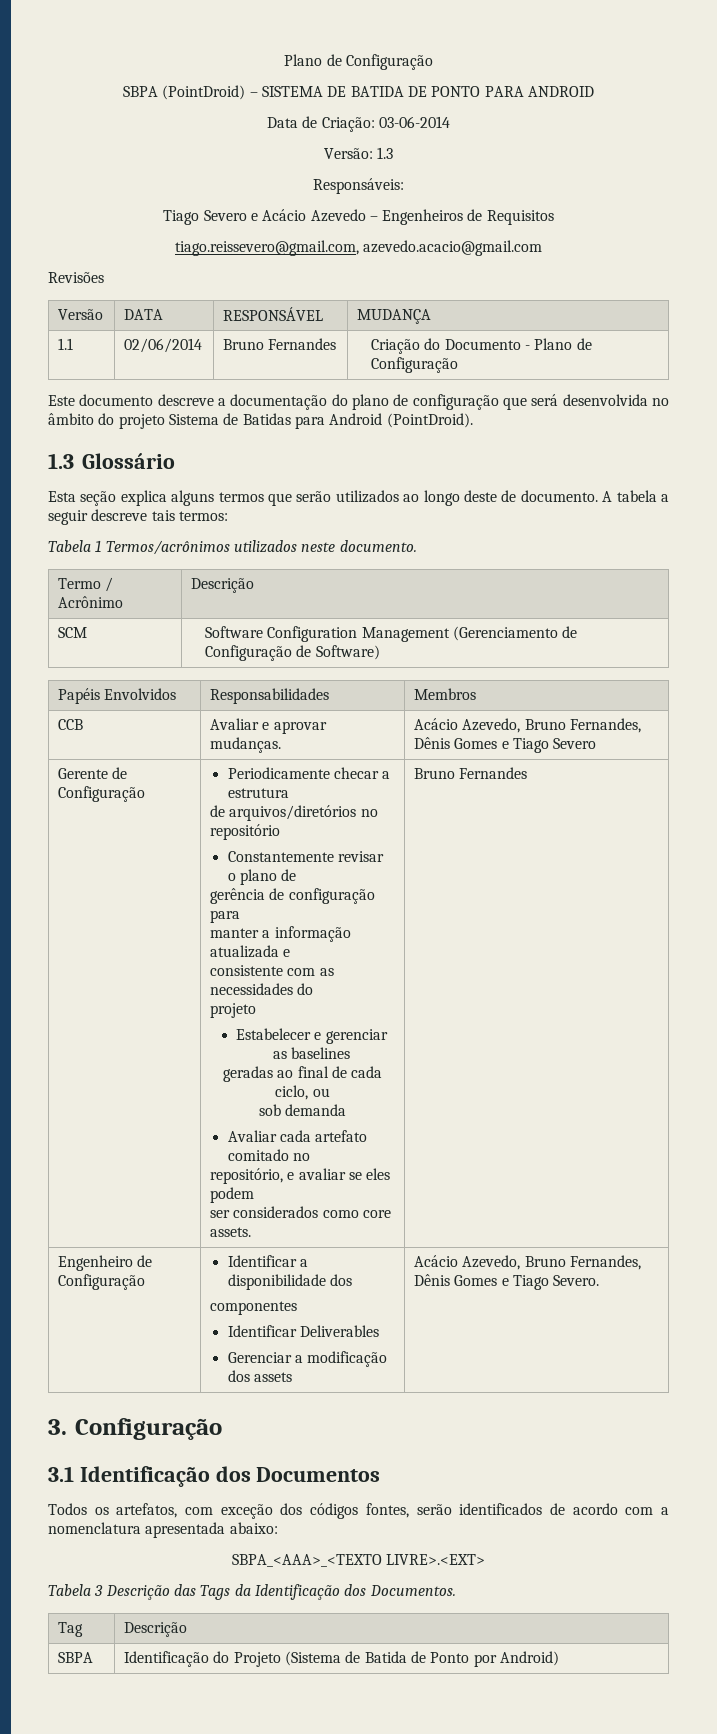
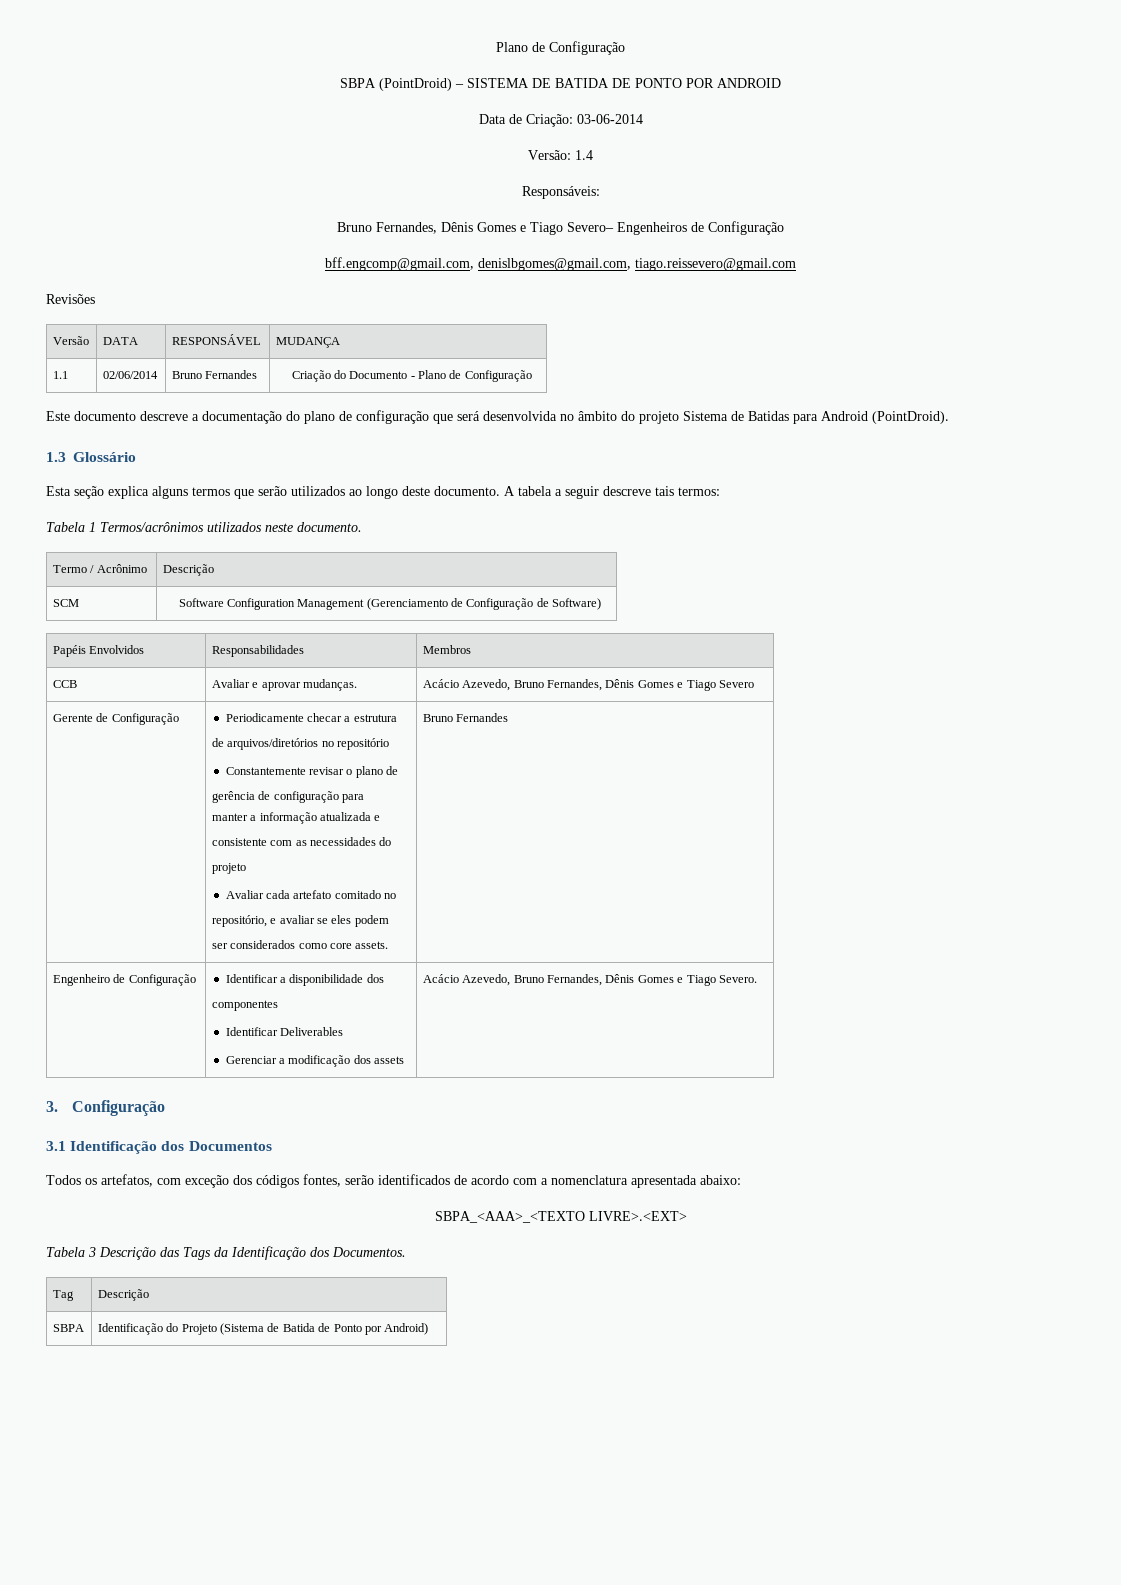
- SBPA (PointDroid) – SISTEMA DE BATIDA DE PONTO PARA ANDROID
+ SBPA (PointDroid) – SISTEMA DE BATIDA DE PONTO POR ANDROID
- Versão: 1.3
+ Versão: 1.4
- Tiago Severo e Acácio Azevedo – Engenheiros de Requisitos
- tiago.reissevero@gmail.com, azevedo.acacio@gmail.com
+ Bruno Fernandes, Dênis Gomes e Tiago Severo– Engenheiros de Configuração
+ bff.engcomp@gmail.com, denislbgomes@gmail.com, tiago.reissevero@gmail.com
- Esta seção explica alguns termos que serão utilizados ao longo deste de documento.
+ Esta seção explica alguns termos que serão utilizados ao longo deste documento.
- Estabelecer e gerenciar as baselines
- geradas ao final de cada ciclo, ou
- sob demanda

